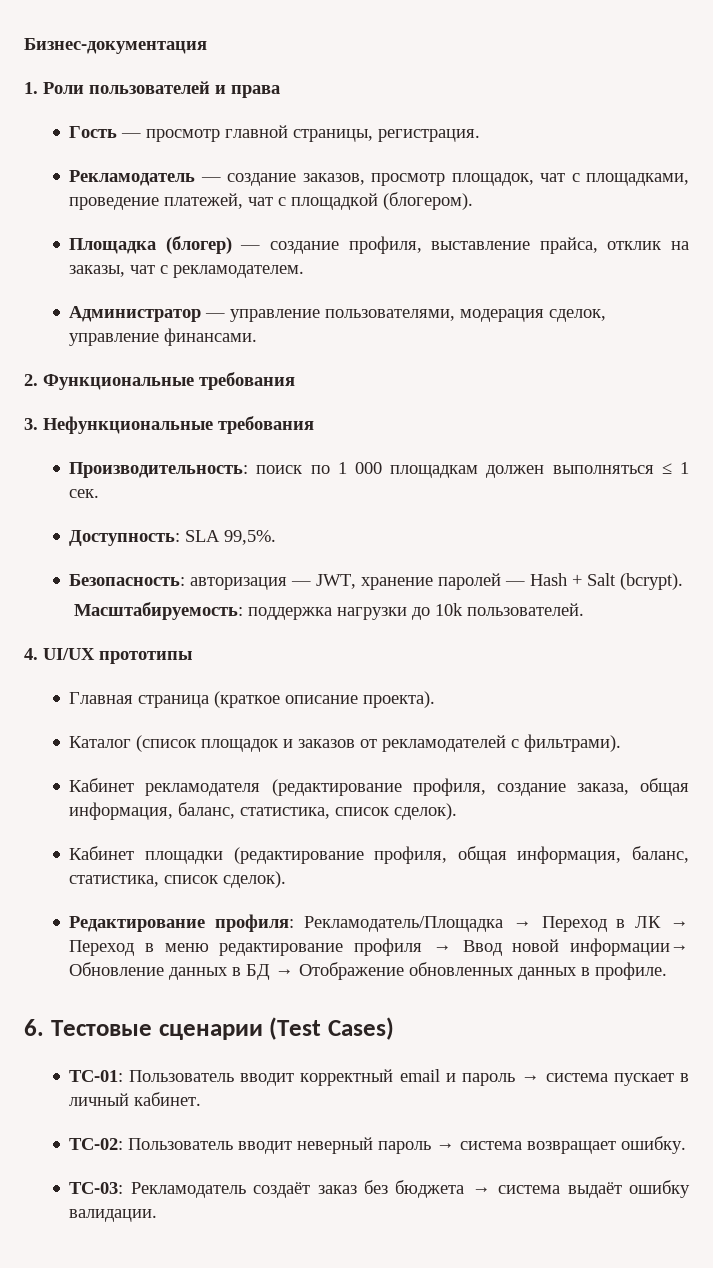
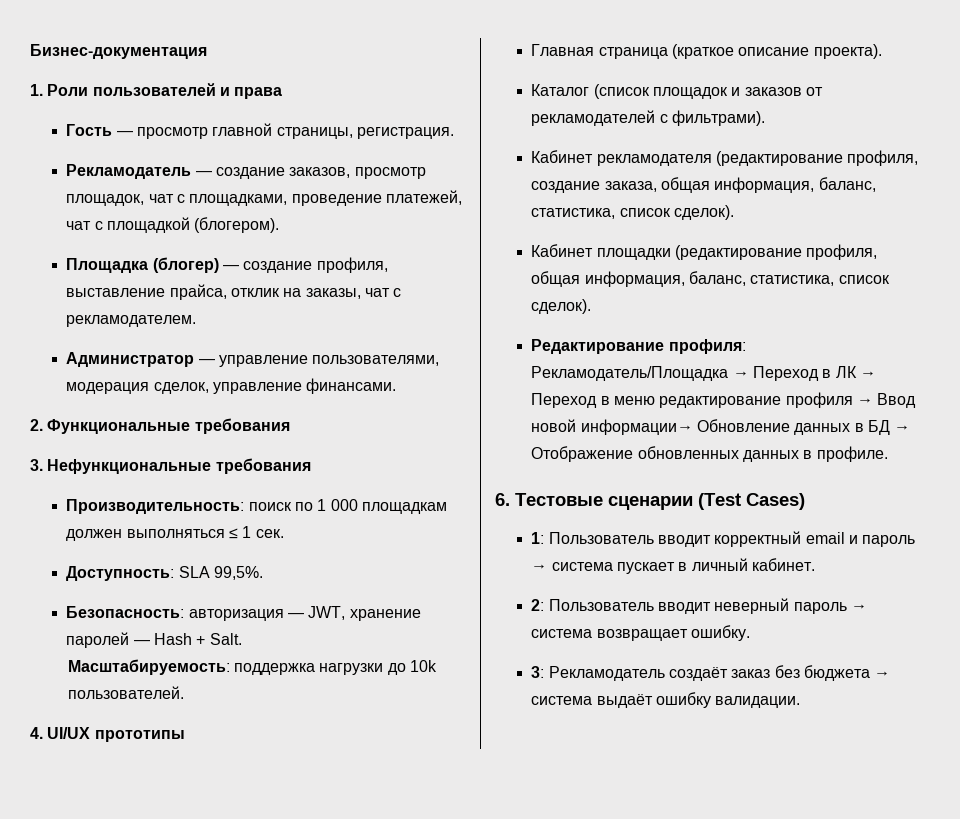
- Безопасность: авторизация — JWT, хранение паролей — Hash + Salt (bcrypt).
+ Безопасность: авторизация — JWT, хранение паролей — Hash + Salt.
- TC-01: Пользователь вводит корректный email и пароль → система пускает в личный кабинет.
+ 1: Пользователь вводит корректный email и пароль → система пускает в личный кабинет.
- TC-02: Пользователь вводит неверный пароль → система возвращает ошибку.
+ 2: Пользователь вводит неверный пароль → система возвращает ошибку.
- TC-03: Рекламодатель создаёт заказ без бюджета → система выдаёт ошибку валидации.
+ 3: Рекламодатель создаёт заказ без бюджета → система выдаёт ошибку валидации.

